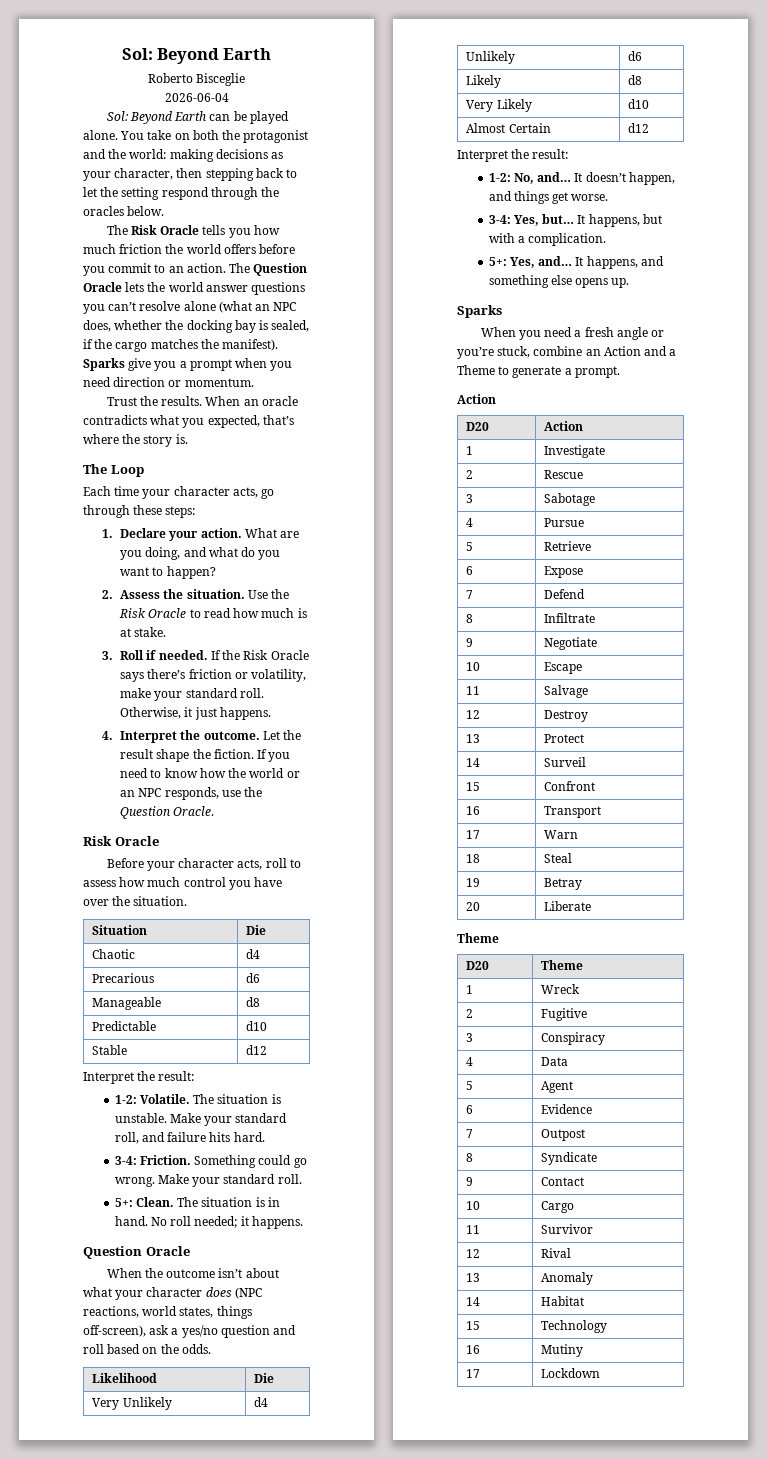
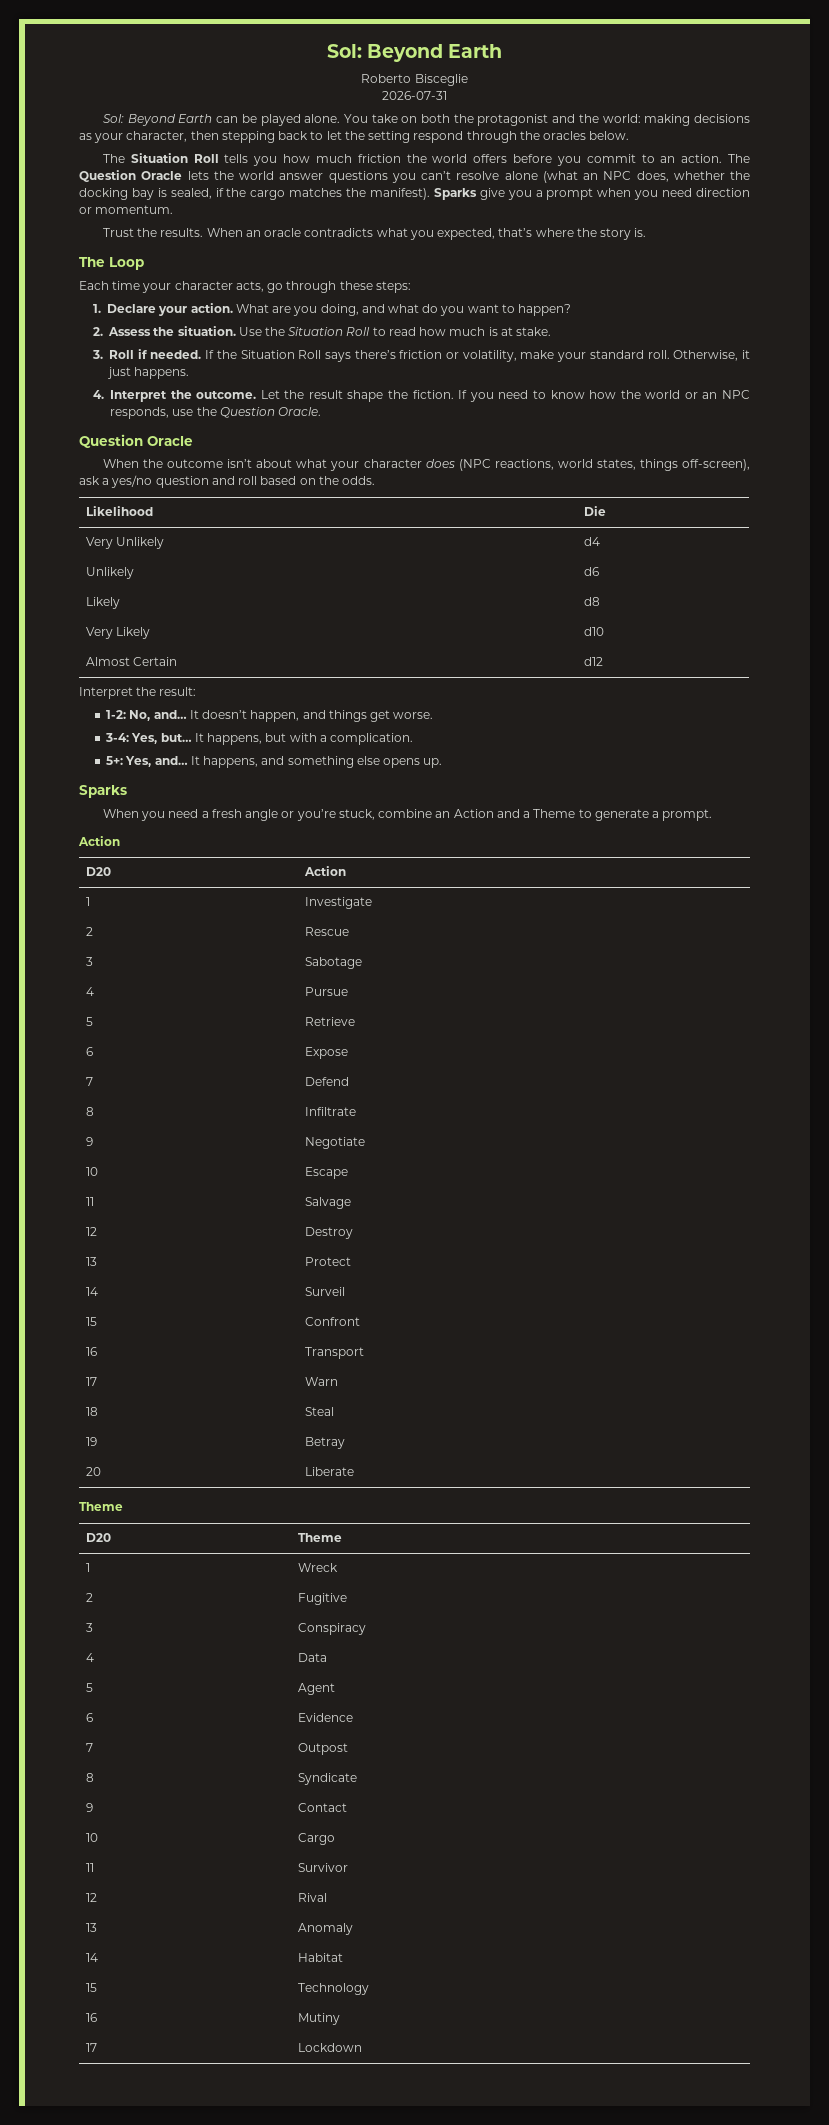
- 2026-06-04
+ 2026-07-31
- The Risk Oracle tells you how much friction the world offers before you commit to an action.
+ The Situation Roll tells you how much friction the world offers before you commit to an action.
- Use the Risk Oracle to read how much is at stake.
+ Use the Situation Roll to read how much is at stake.
- If the Risk Oracle says there’s friction or volatility, make your standard roll.
+ If the Situation Roll says there’s friction or volatility, make your standard roll.
  If you need to know how the world or an NPC responds, use the Question Oracle.
- Risk Oracle
- Before your character acts, roll to assess how much control you have over the situation.
- Situation | Die
- Chaotic | d4
- Precarious | d6
- Manageable | d8
- Predictable | d10
- Stable | d12
- Interpret the result:
- 1-2: Volatile. The situation is unstable. Make your standard roll, and failure hits hard.
- 3-4: Friction. Something could go wrong. Make your standard roll.
- 5+: Clean. The situation is in hand. No roll needed; it happens.

